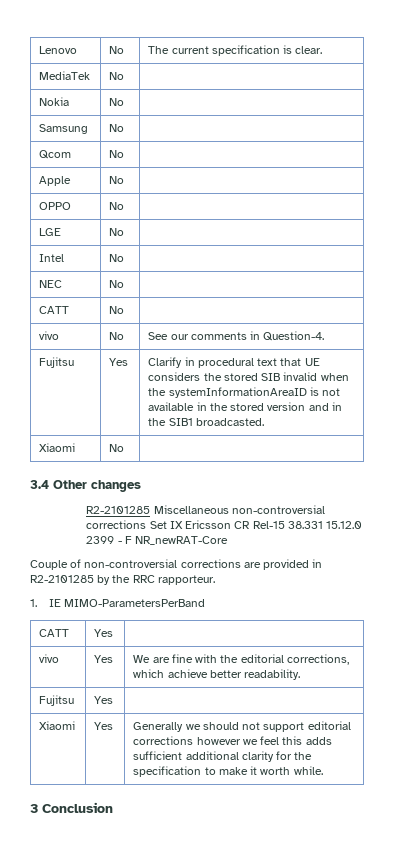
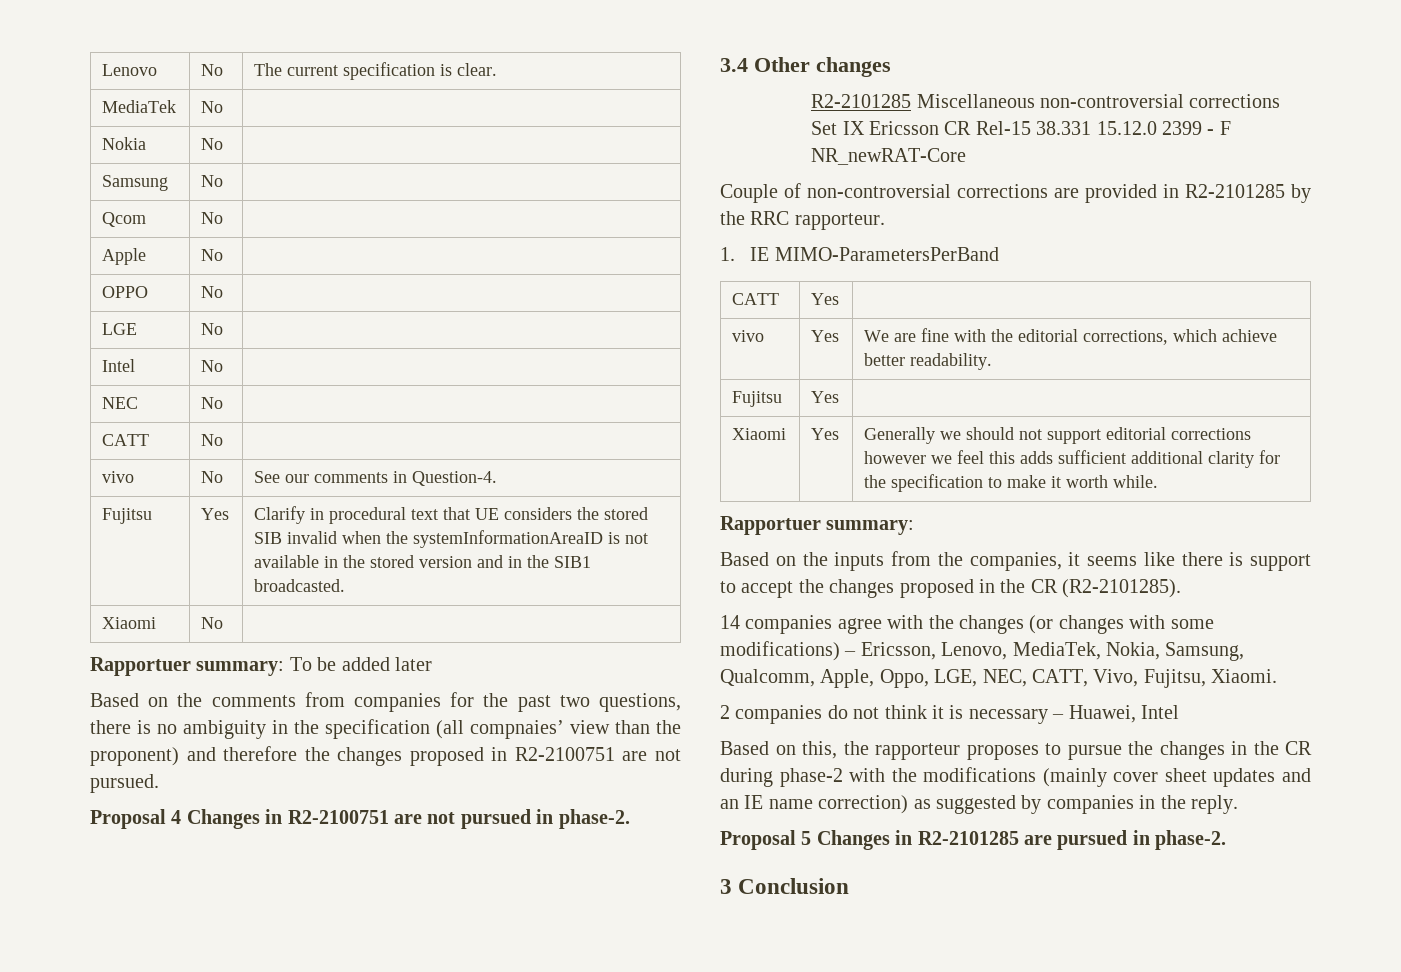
+ Rapportuer summary: To be added later
+ Based on the comments from companies for the past two questions, there is no ambiguity in the specification (all compnaies’ view than the proponent) and therefore the changes proposed in R2-2100751 are not pursued.
+ Proposal 4 Changes in R2-2100751 are not pursued in phase-2.
  Xiaomi | Yes | Generally we should not support editorial corrections however we feel this adds sufficient additional clarity for the specification to make it worth while.
+ Rapportuer summary:
+ Based on the inputs from the companies, it seems like there is support to accept the changes proposed in the CR (R2-2101285).
+ 14 companies agree with the changes (or changes with some modifications) – Ericsson, Lenovo, MediaTek, Nokia, Samsung, Qualcomm, Apple, Oppo, LGE, NEC, CATT, Vivo, Fujitsu, Xiaomi.
+ 2 companies do not think it is necessary – Huawei, Intel
+ Based on this, the rapporteur proposes to pursue the changes in the CR during phase-2 with the modifications (mainly cover sheet updates and an IE name correction) as suggested by companies in the reply.
+ Proposal 5 Changes in R2-2101285 are pursued in phase-2.

